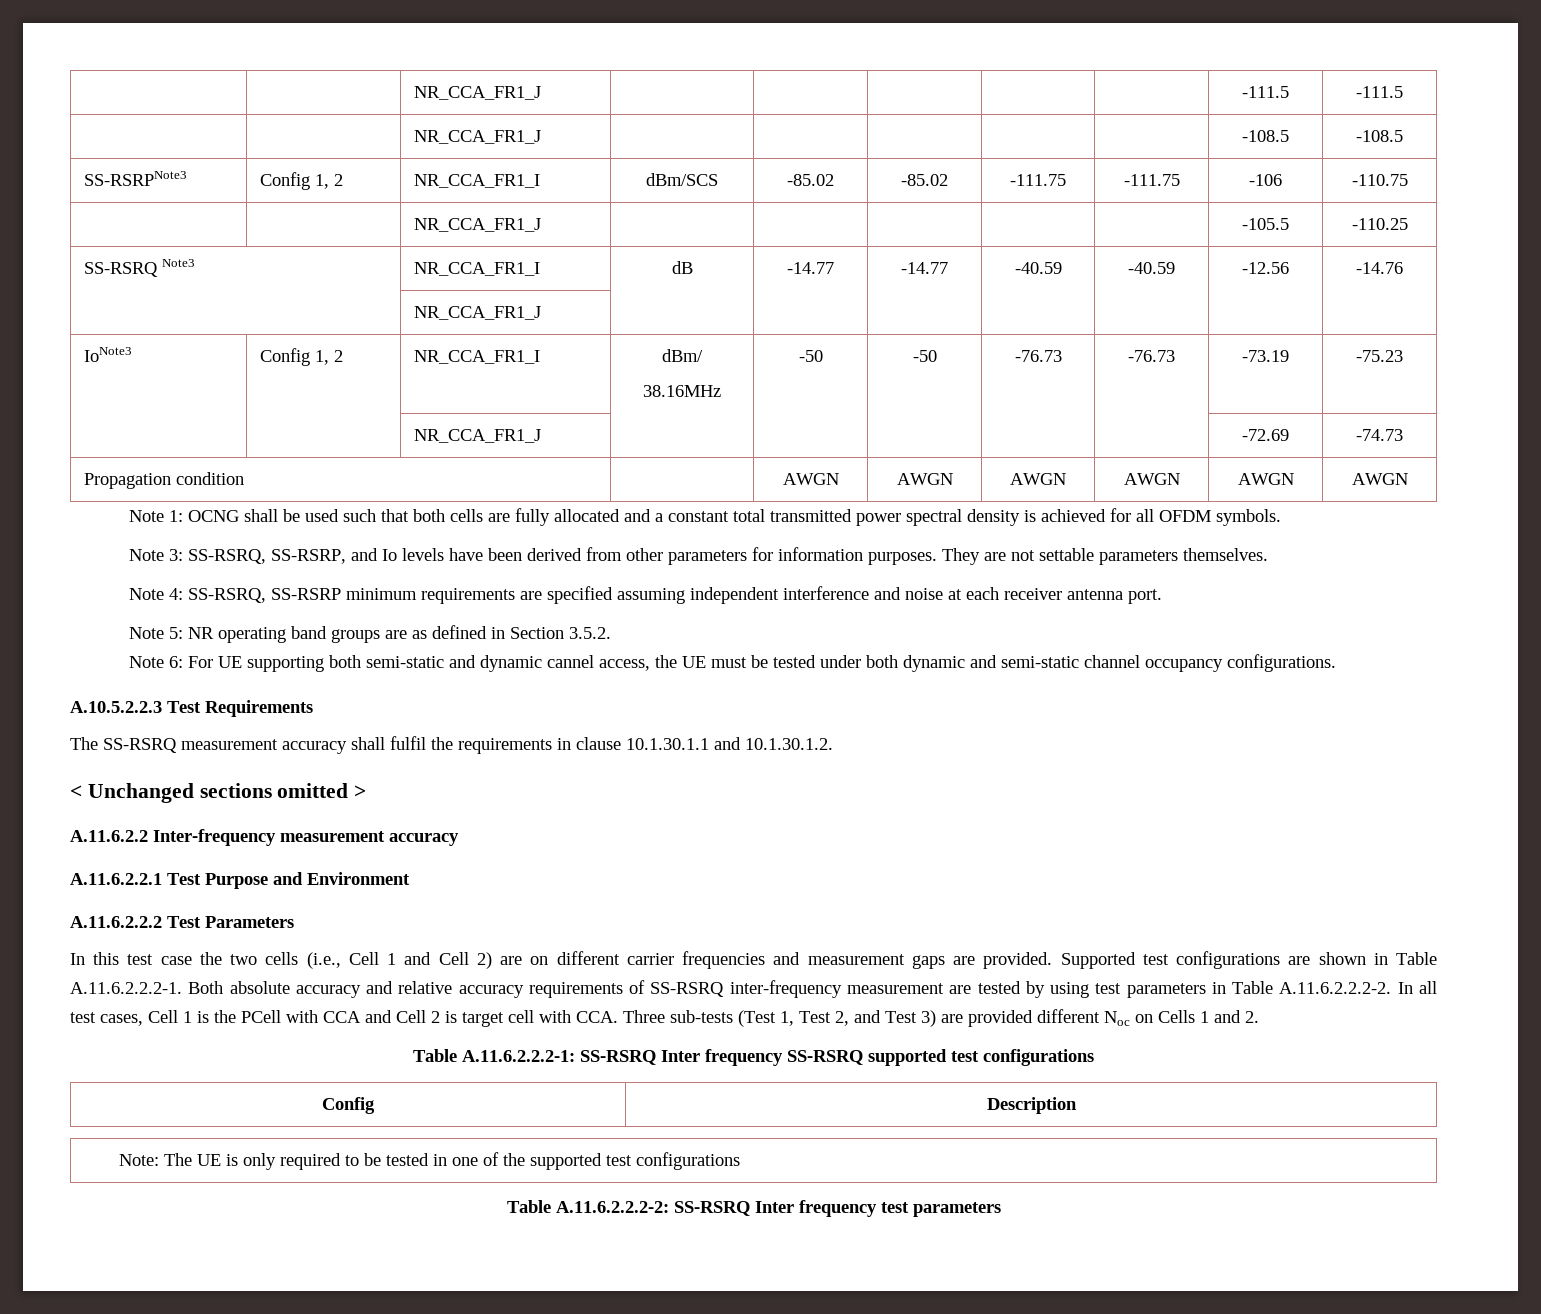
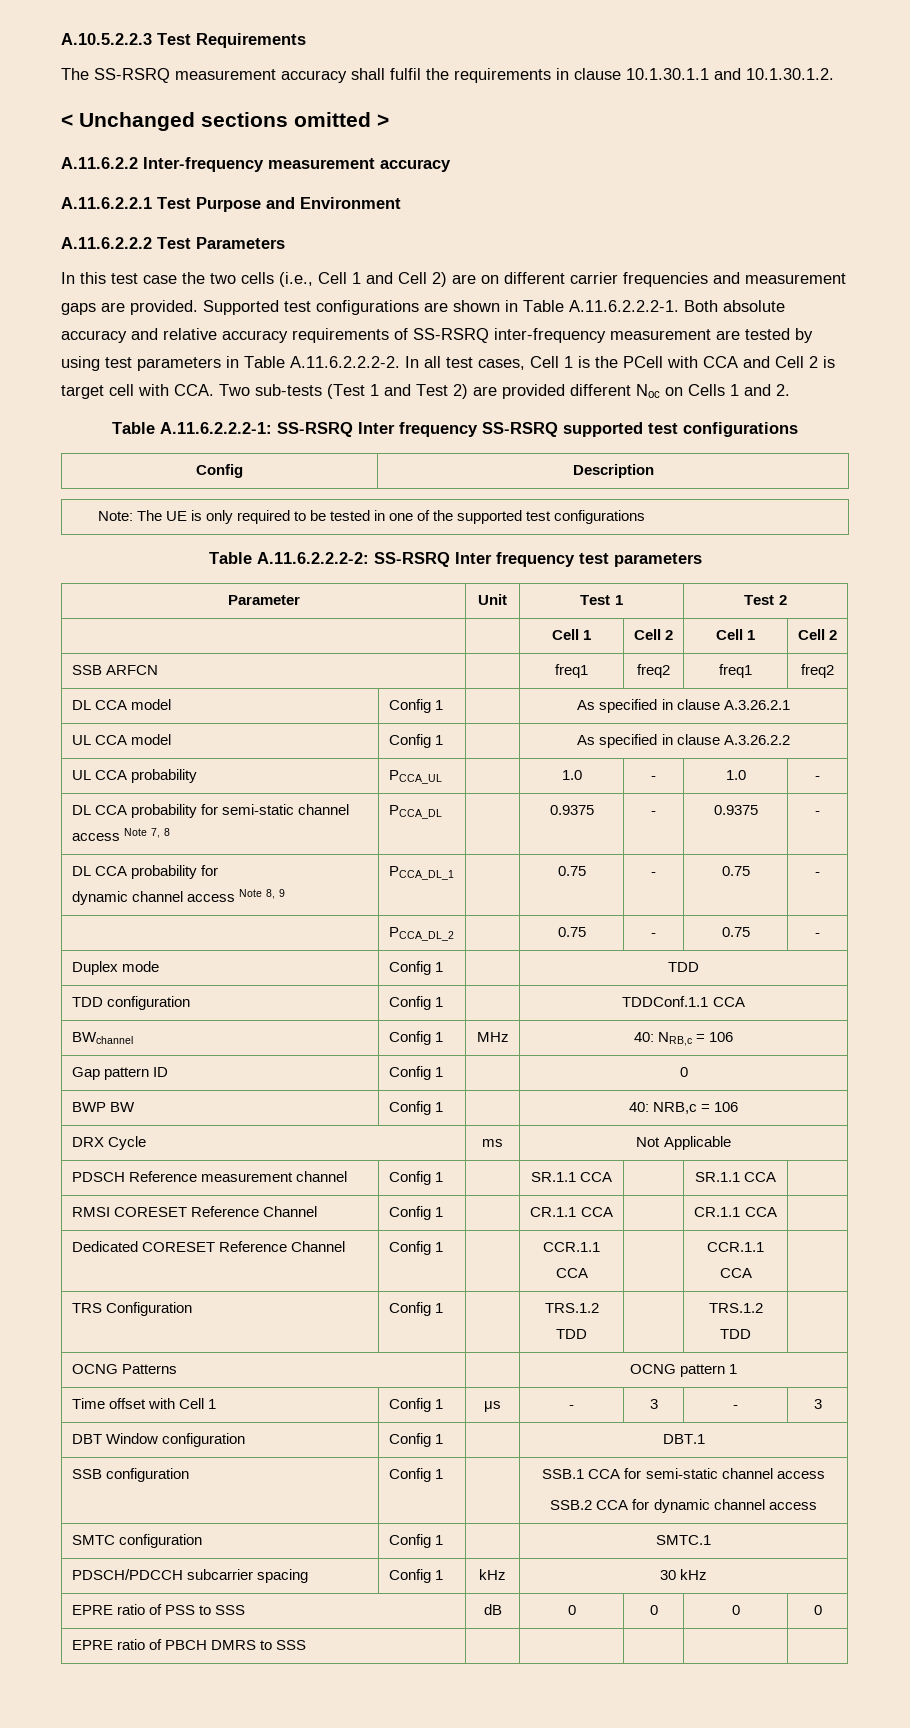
- | | NR_CCA_FR1_J | | | | | | -111.5 | -111.5
- | | NR_CCA_FR1_J | | | | | | -108.5 | -108.5
- SS-RSRPNote3 | Config 1, 2 | NR_CCA_FR1_I | dBm/SCS | -85.02 | -85.02 | -111.75 | -111.75 | -106 | -110.75
- | | NR_CCA_FR1_J | | | | | | -105.5 | -110.25
- SS-RSRQ Note3 | NR_CCA_FR1_I | dB | -14.77 | -14.77 | -40.59 | -40.59 | -12.56 | -14.76
- | NR_CCA_FR1_J | | | | | | |
- IoNote3 | Config 1, 2 | NR_CCA_FR1_I | dBm/
- 38.16MHz | -50 | -50 | -76.73 | -76.73 | -73.19 | -75.23
- | | NR_CCA_FR1_J | | | | | | -72.69 | -74.73
- Propagation condition | | AWGN | AWGN | AWGN | AWGN | AWGN | AWGN
- Note 1: OCNG shall be used such that both cells are fully allocated and a constant total transmitted power spectral density is achieved for all OFDM symbols.
- Note 3: SS-RSRQ, SS-RSRP, and Io levels have been derived from other parameters for information purposes. They are not settable parameters themselves.
- Note 4: SS-RSRQ, SS-RSRP minimum requirements are specified assuming independent interference and noise at each receiver antenna port.
- Note 5: NR operating band groups are as defined in Section 3.5.2.
- Note 6: For UE supporting both semi-static and dynamic cannel access, the UE must be tested under both dynamic and semi-static channel occupancy configurations.
- Supported test configurations are shown in Table A.11.6.2.2.2-1. Both absolute accuracy and relative accuracy requirements of SS-RSRQ inter-frequency measurement are tested by using test parameters in Table A.11.6.2.2.2-2. In all test cases, Cell 1 is the PCell with CCA and Cell 2 is target cell with CCA. Three sub-tests (Test 1, Test 2, and Test 3) are provided different Noc on Cells 1 and 2.
+ Supported test configurations are shown in Table A.11.6.2.2.2-1. Both absolute accuracy and relative accuracy requirements of SS-RSRQ inter-frequency measurement are tested by using test parameters in Table A.11.6.2.2.2-2. In all test cases, Cell 1 is the PCell with CCA and Cell 2 is target cell with CCA. Two sub-tests (Test 1 and Test 2) are provided different Noc on Cells 1 and 2.
+ Parameter | Unit | Test 1 | Test 2
+ | | Cell 1 | Cell 2 | Cell 1 | Cell 2
+ SSB ARFCN | | freq1 | freq2 | freq1 | freq2
+ DL CCA model | Config 1 | | As specified in clause A.3.26.2.1
+ UL CCA model | Config 1 | | As specified in clause A.3.26.2.2
+ UL CCA probability | PCCA_UL | | 1.0 | - | 1.0 | -
+ DL CCA probability for semi-static channel access Note 7, 8 | PCCA_DL | | 0.9375 | - | 0.9375 | -
+ DL CCA probability for
+ dynamic channel access Note 8, 9 | PCCA_DL_1 | | 0.75 | - | 0.75 | -
+ | PCCA_DL_2 | | 0.75 | - | 0.75 | -
+ Duplex mode | Config 1 | | TDD
+ TDD configuration | Config 1 | | TDDConf.1.1 CCA
+ BWchannel | Config 1 | MHz | 40: NRB,c = 106
+ Gap pattern ID | Config 1 | | 0
+ BWP BW | Config 1 | | 40: NRB,c = 106
+ DRX Cycle | ms | Not Applicable
+ PDSCH Reference measurement channel | Config 1 | | SR.1.1 CCA | | SR.1.1 CCA |
+ RMSI CORESET Reference Channel | Config 1 | | CR.1.1 CCA | | CR.1.1 CCA |
+ Dedicated CORESET Reference Channel | Config 1 | | CCR.1.1 CCA | | CCR.1.1 CCA |
+ TRS Configuration | Config 1 | | TRS.1.2 TDD | | TRS.1.2 TDD |
+ OCNG Patterns | | OCNG pattern 1
+ Time offset with Cell 1 | Config 1 | μs | - | 3 | - | 3
+ DBT Window configuration | Config 1 | | DBT.1
+ SSB configuration | Config 1 | | SSB.1 CCA for semi-static channel access
+ SSB.2 CCA for dynamic channel access
+ SMTC configuration | Config 1 | | SMTC.1
+ PDSCH/PDCCH subcarrier spacing | Config 1 | kHz | 30 kHz
+ EPRE ratio of PSS to SSS | dB | 0 | 0 | 0 | 0
+ EPRE ratio of PBCH DMRS to SSS | | | | |

